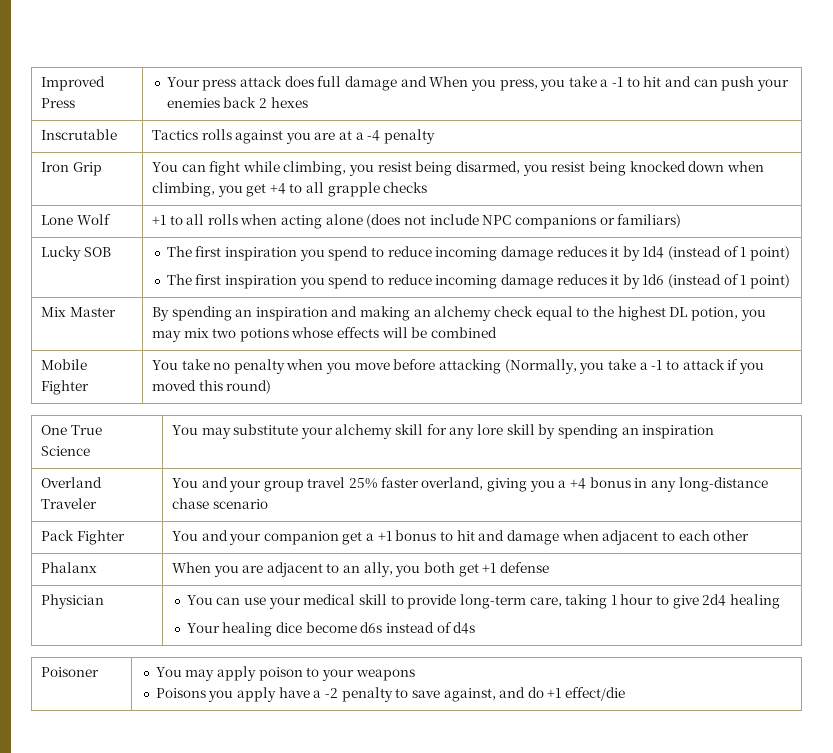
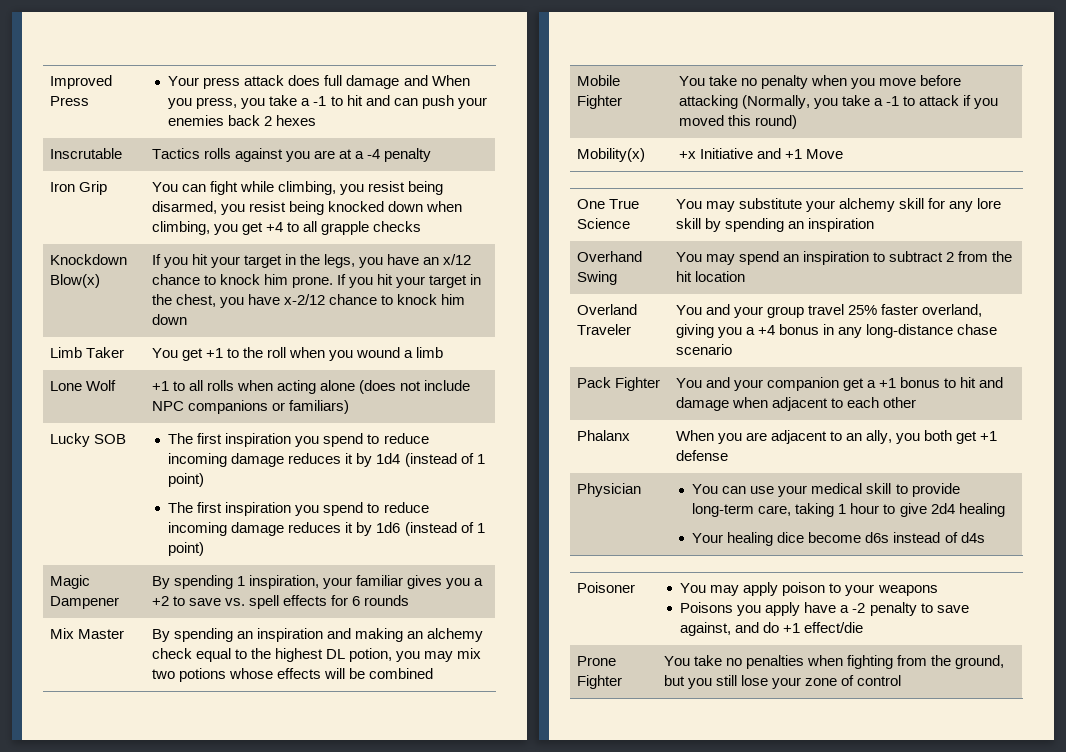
+ Knockdown Blow(x) | If you hit your target in the legs, you have an x/12 chance to knock him prone. If you hit your target in the chest, you have x-2/12 chance to knock him down
+ Limb Taker | You get +1 to the roll when you wound a limb
+ Magic Dampener | By spending 1 inspiration, your familiar gives you a +2 to save vs. spell effects for 6 rounds
+ Mobility(x) | +x Initiative and +1 Move
+ Overhand Swing | You may spend an inspiration to subtract 2 from the hit location
+ Prone Fighter | You take no penalties when fighting from the ground, but you still lose your zone of control

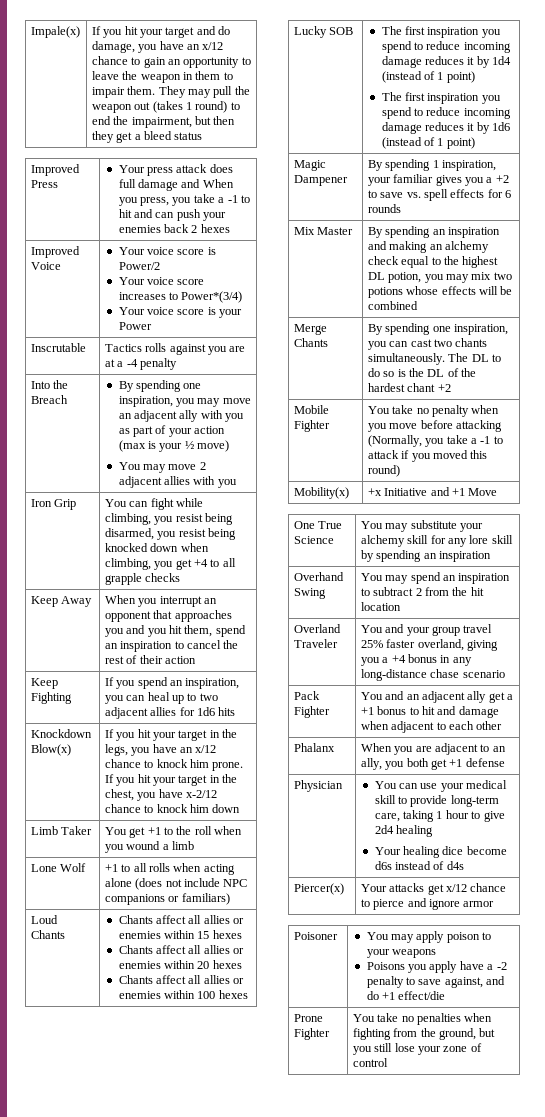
+ Impale(x) | If you hit your target and do damage, you have an x/12 chance to gain an opportunity to leave the weapon in them to impair them. They may pull the weapon out (takes 1 round) to end the impairment, but then they get a bleed status
+ Improved Voice | Your voice score is Power/2
+ Your voice score increases to Power*(3/4)
+ Your voice score is your Power
+ Into the Breach | By spending one inspiration, you may move an adjacent ally with you as part of your action (max is your ½ move)
+ You may move 2 adjacent allies with you
+ Keep Away | When you interrupt an opponent that approaches you and you hit them, spend an inspiration to cancel the rest of their action
+ Keep Fighting | If you spend an inspiration, you can heal up to two adjacent allies for 1d6 hits
+ Loud Chants | Chants affect all allies or enemies within 15 hexes
+ Chants affect all allies or enemies within 20 hexes
+ Chants affect all allies or enemies within 100 hexes
+ Merge Chants | By spending one inspiration, you can cast two chants simultaneously. The DL to do so is the DL of the hardest chant +2
- Pack Fighter | You and your companion get a +1 bonus to hit and damage when adjacent to each other
+ Pack Fighter | You and an adjacent ally get a +1 bonus to hit and damage when adjacent to each other
+ Piercer(x) | Your attacks get x/12 chance to pierce and ignore armor

